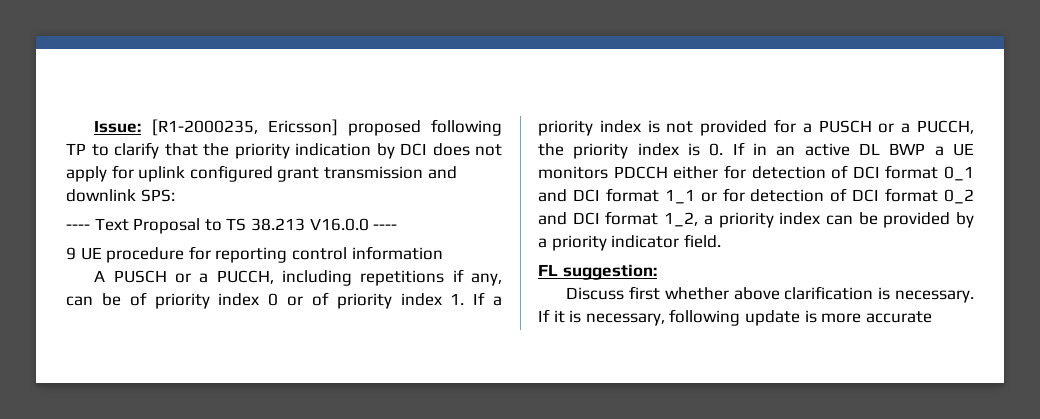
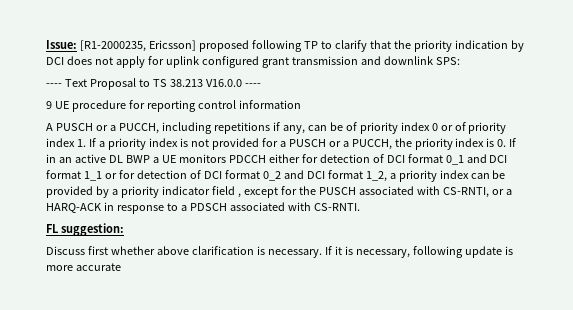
- A PUSCH or a PUCCH, including repetitions if any, can be of priority index 0 or of priority index 1. If a priority index is not provided for a PUSCH or a PUCCH, the priority index is 0. If in an active DL BWP a UE monitors PDCCH either for detection of DCI format 0_1 and DCI format 1_1 or for detection of DCI format 0_2 and DCI format 1_2, a priority index can be provided by a priority indicator field.
+ A PUSCH or a PUCCH, including repetitions if any, can be of priority index 0 or of priority index 1. If a priority index is not provided for a PUSCH or a PUCCH, the priority index is 0. If in an active DL BWP a UE monitors PDCCH either for detection of DCI format 0_1 and DCI format 1_1 or for detection of DCI format 0_2 and DCI format 1_2, a priority index can be provided by a priority indicator field , except for the PUSCH associated with CS-RNTI, or a HARQ-ACK in response to a PDSCH associated with CS-RNTI.

